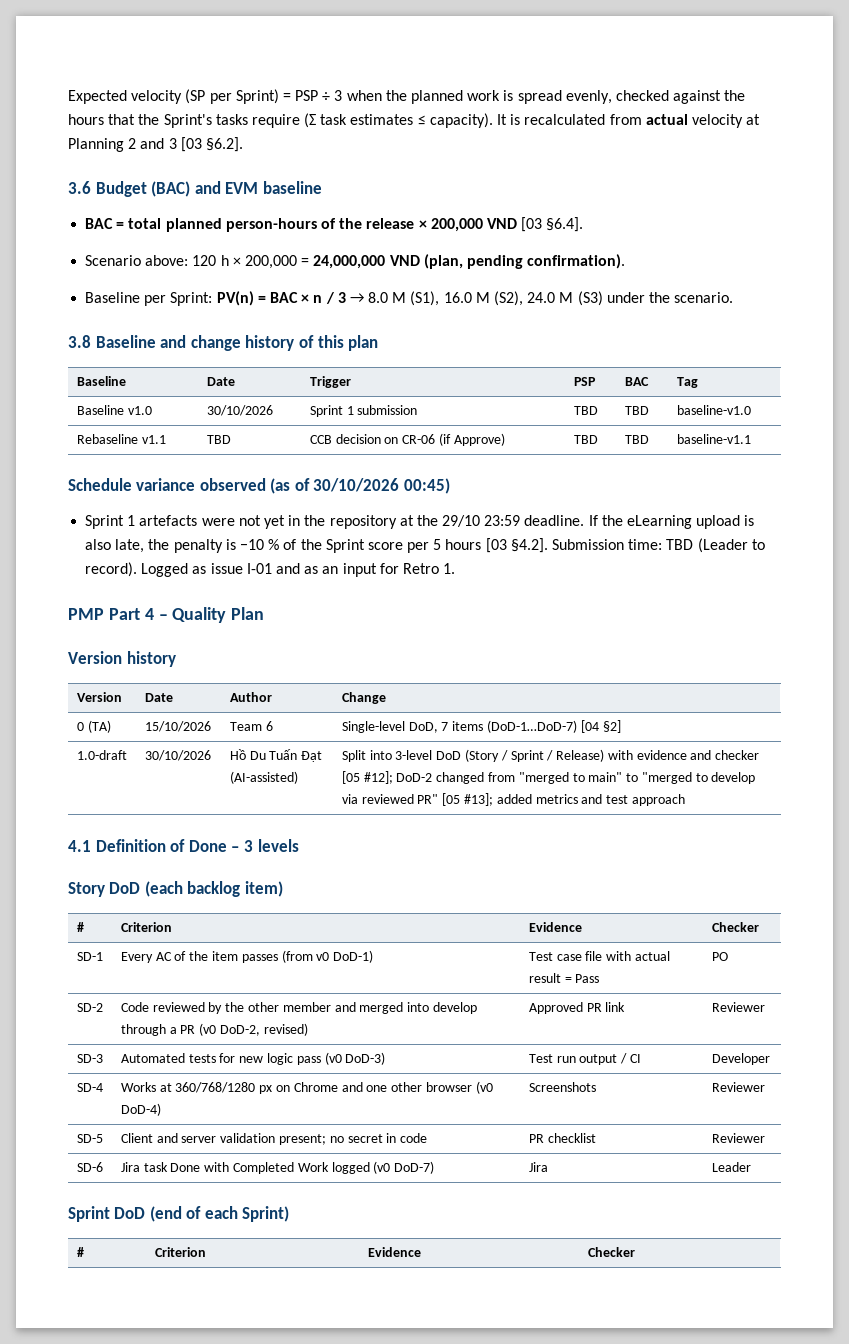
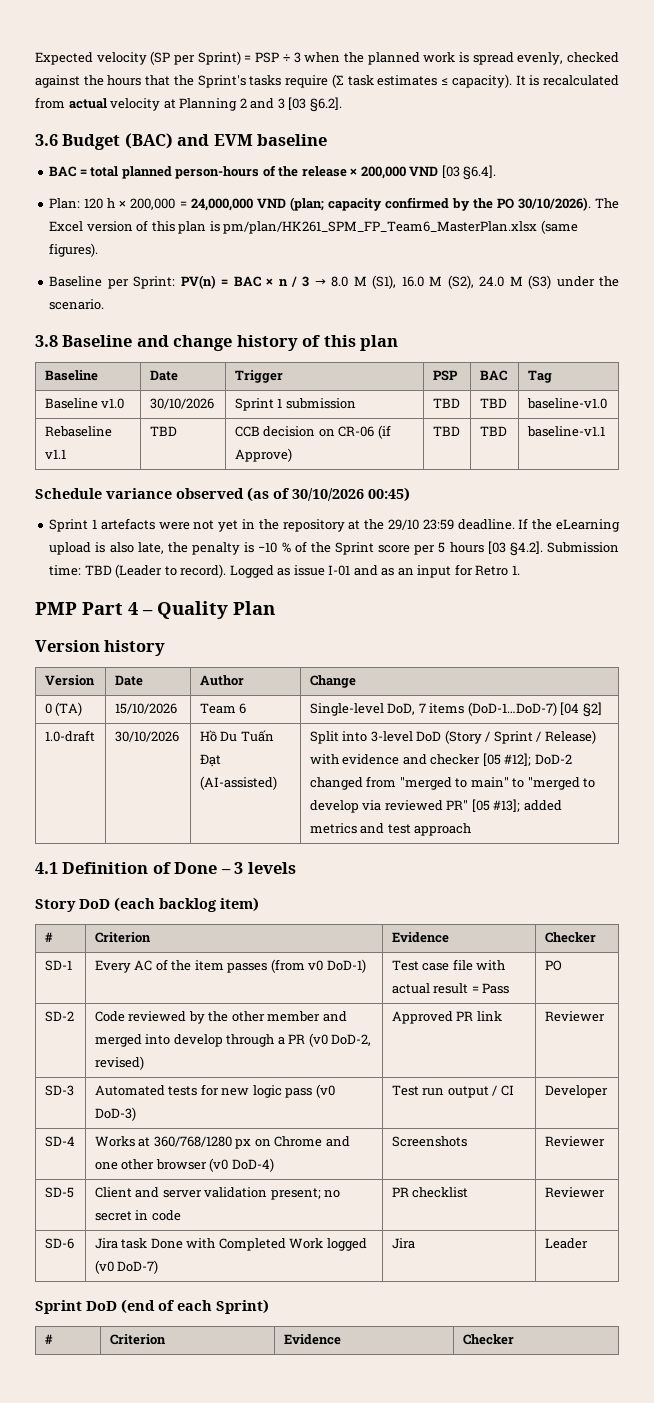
- Scenario above: 120 h × 200,000 = 24,000,000 VND (plan, pending confirmation).
+ Plan: 120 h × 200,000 = 24,000,000 VND (plan; capacity confirmed by the PO 30/10/2026). The Excel version of this plan is pm/plan/HK261_SPM_FP_Team6_MasterPlan.xlsx (same figures).

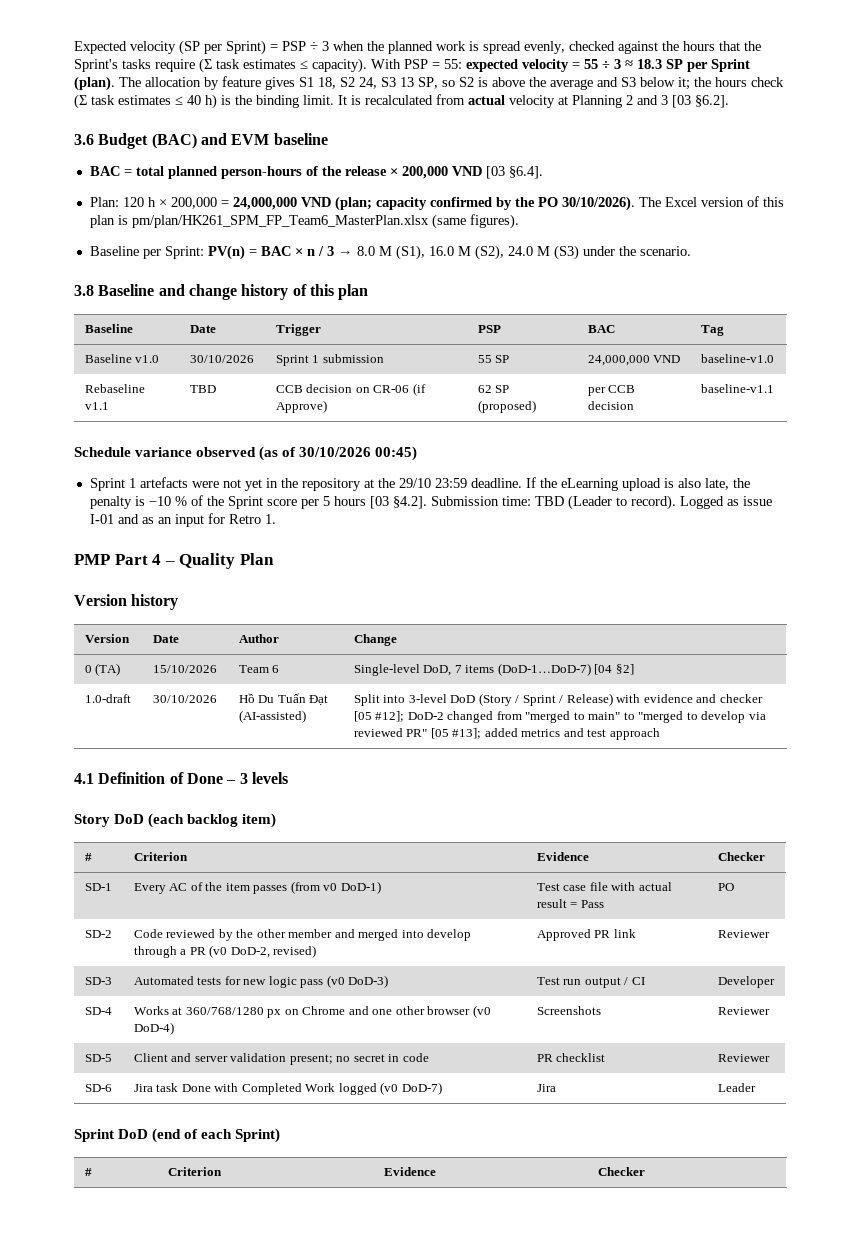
+ With PSP = 55: expected velocity = 55 ÷ 3 ≈ 18.3 SP per Sprint (plan). The allocation by feature gives S1 18, S2 24, S3 13 SP, so S2 is above the average and S3 below it; the hours check (Σ task estimates ≤ 40 h) is the binding limit.
- Baseline v1.0 | 30/10/2026 | Sprint 1 submission | TBD | TBD | baseline-v1.0
+ Baseline v1.0 | 30/10/2026 | Sprint 1 submission | 55 SP | 24,000,000 VND | baseline-v1.0
- Rebaseline v1.1 | TBD | CCB decision on CR-06 (if Approve) | TBD | TBD | baseline-v1.1
+ Rebaseline v1.1 | TBD | CCB decision on CR-06 (if Approve) | 62 SP (proposed) | per CCB decision | baseline-v1.1

